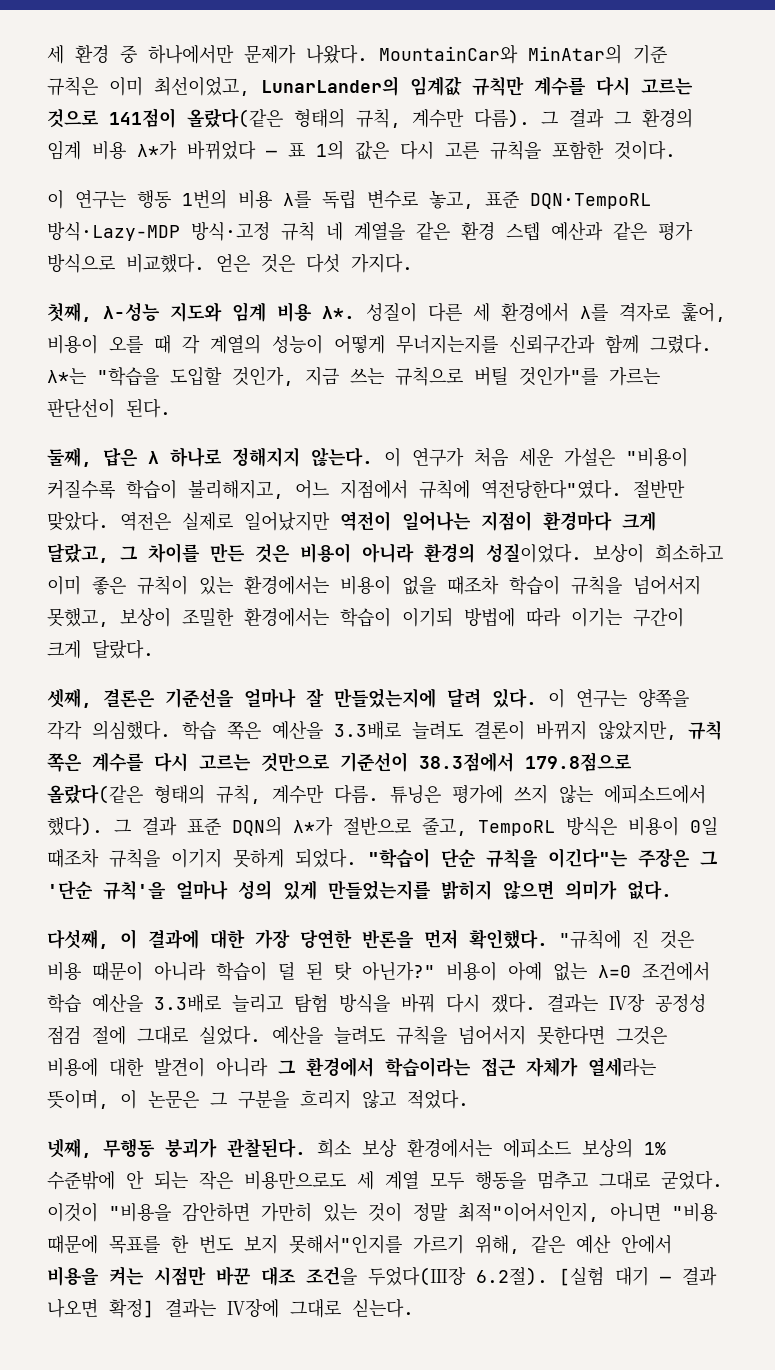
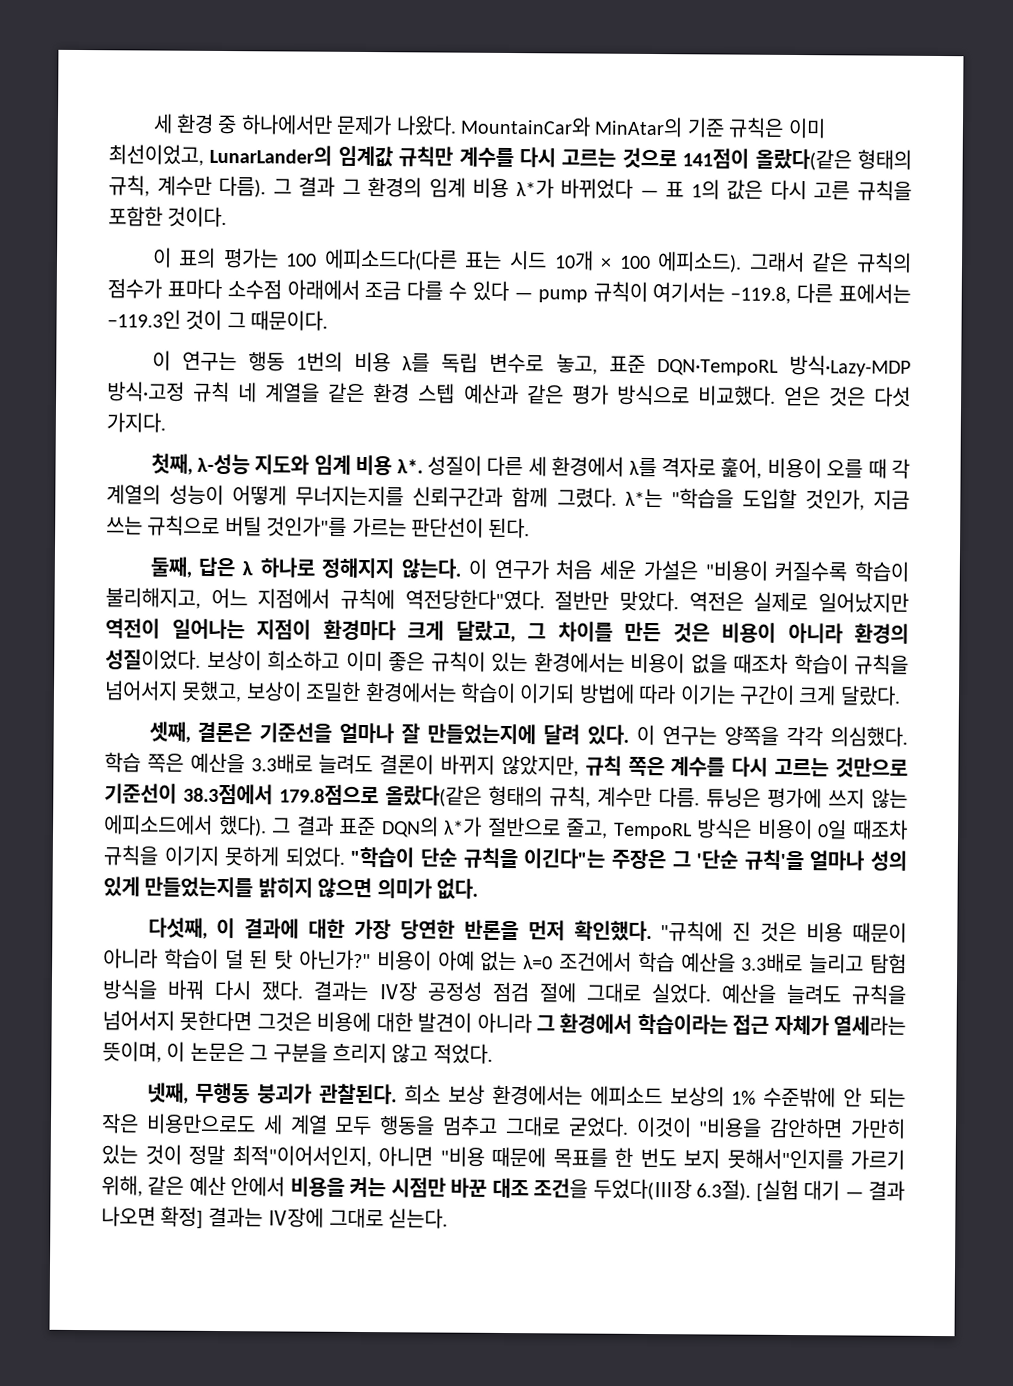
+ 이 표의 평가는 100 에피소드다(다른 표는 시드 10개 × 100 에피소드). 그래서 같은 규칙의 점수가 표마다 소수점 아래에서 조금 다를 수 있다 — pump 규칙이 여기서는 −119.8, 다른 표에서는 −119.3인 것이 그 때문이다.
- 이것이 "비용을 감안하면 가만히 있는 것이 정말 최적"이어서인지, 아니면 "비용 때문에 목표를 한 번도 보지 못해서"인지를 가르기 위해, 같은 예산 안에서 비용을 켜는 시점만 바꾼 대조 조건을 두었다(Ⅲ장 6.2절). [실험 대기 — 결과 나오면 확정] 결과는 Ⅳ장에 그대로 싣는다.
+ 이것이 "비용을 감안하면 가만히 있는 것이 정말 최적"이어서인지, 아니면 "비용 때문에 목표를 한 번도 보지 못해서"인지를 가르기 위해, 같은 예산 안에서 비용을 켜는 시점만 바꾼 대조 조건을 두었다(Ⅲ장 6.3절). [실험 대기 — 결과 나오면 확정] 결과는 Ⅳ장에 그대로 싣는다.

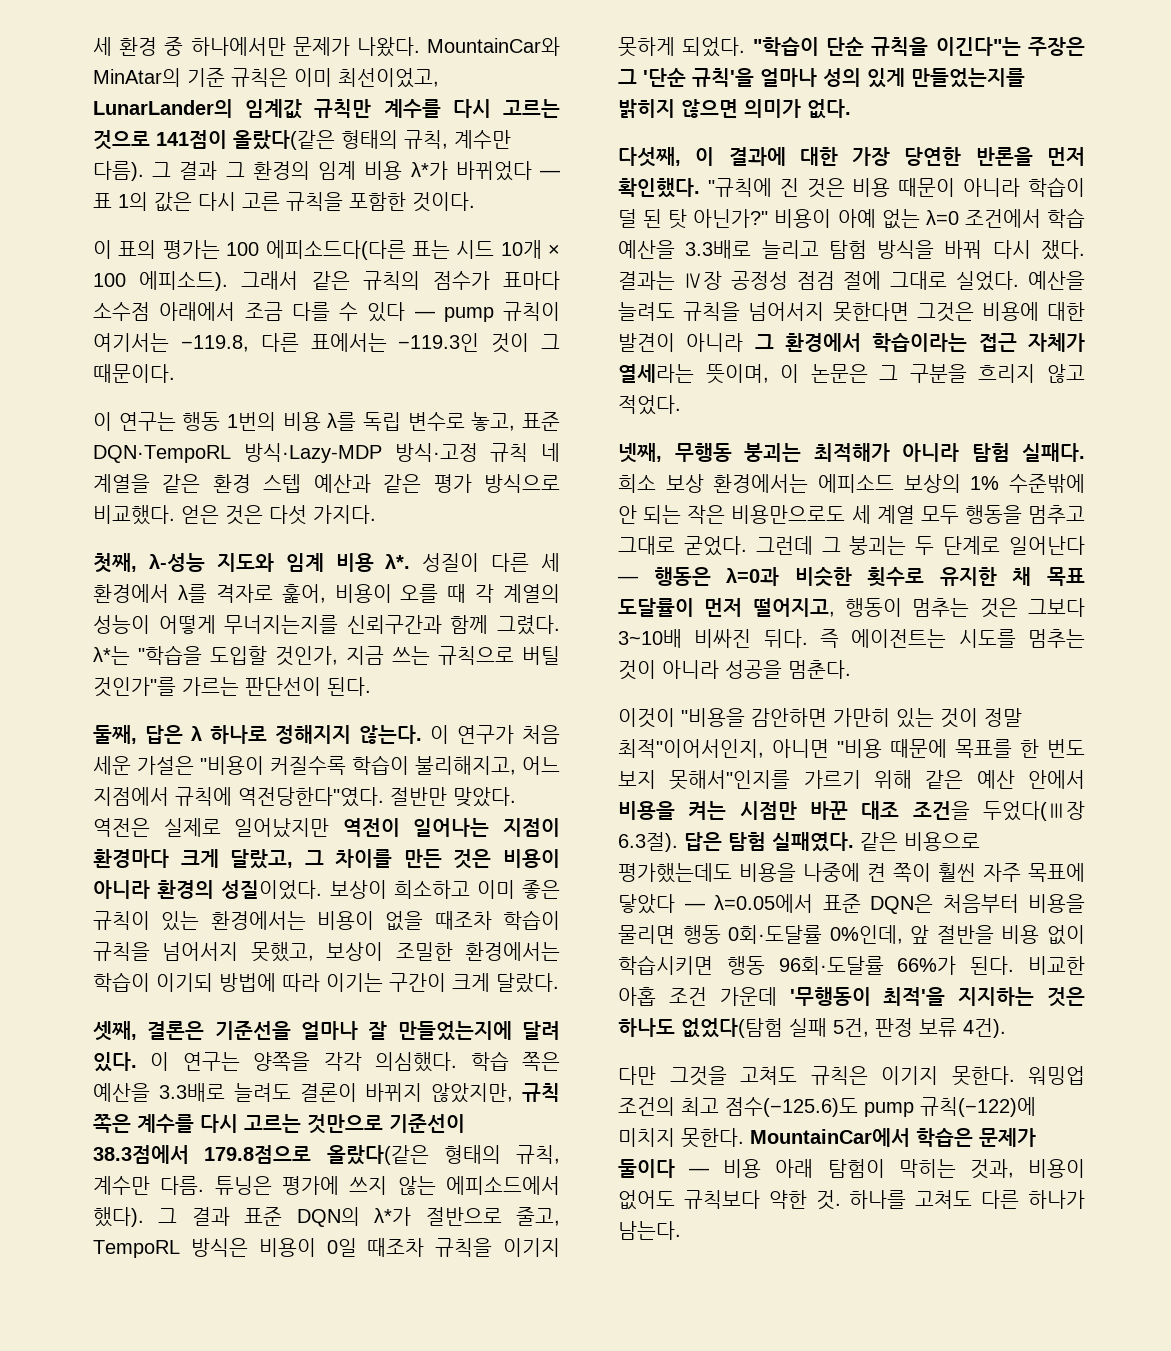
- 넷째, 무행동 붕괴가 관찰된다.
+ 넷째, 무행동 붕괴는 최적해가 아니라 탐험 실패다.
- 희소 보상 환경에서는 에피소드 보상의 1% 수준밖에 안 되는 작은 비용만으로도 세 계열 모두 행동을 멈추고 그대로 굳었다. 이것이 "비용을 감안하면 가만히 있는 것이 정말 최적"이어서인지, 아니면 "비용 때문에 목표를 한 번도 보지 못해서"인지를 가르기 위해, 같은 예산 안에서 비용을 켜는 시점만 바꾼 대조 조건을 두었다(Ⅲ장 6.3절). [실험 대기 — 결과 나오면 확정] 결과는 Ⅳ장에 그대로 싣는다.
+ 희소 보상 환경에서는 에피소드 보상의 1% 수준밖에 안 되는 작은 비용만으로도 세 계열 모두 행동을 멈추고 그대로 굳었다. 그런데 그 붕괴는 두 단계로 일어난다 — 행동은 λ=0과 비슷한 횟수로 유지한 채 목표 도달률이 먼저 떨어지고, 행동이 멈추는 것은 그보다 3~10배 비싸진 뒤다. 즉 에이전트는 시도를 멈추는 것이 아니라 성공을 멈춘다.
+ 이것이 "비용을 감안하면 가만히 있는 것이 정말 최적"이어서인지, 아니면 "비용 때문에 목표를 한 번도 보지 못해서"인지를 가르기 위해 같은 예산 안에서 비용을 켜는 시점만 바꾼 대조 조건을 두었다(Ⅲ장 6.3절). 답은 탐험 실패였다. 같은 비용으로 평가했는데도 비용을 나중에 켠 쪽이 훨씬 자주 목표에 닿았다 — λ=0.05에서 표준 DQN은 처음부터 비용을 물리면 행동 0회·도달률 0%인데, 앞 절반을 비용 없이 학습시키면 행동 96회·도달률 66%가 된다. 비교한 아홉 조건 가운데 '무행동이 최적'을 지지하는 것은 하나도 없었다(탐험 실패 5건, 판정 보류 4건).
+ 다만 그것을 고쳐도 규칙은 이기지 못한다. 워밍업 조건의 최고 점수(−125.6)도 pump 규칙(−122)에 미치지 못한다. MountainCar에서 학습은 문제가 둘이다 — 비용 아래 탐험이 막히는 것과, 비용이 없어도 규칙보다 약한 것. 하나를 고쳐도 다른 하나가 남는다.

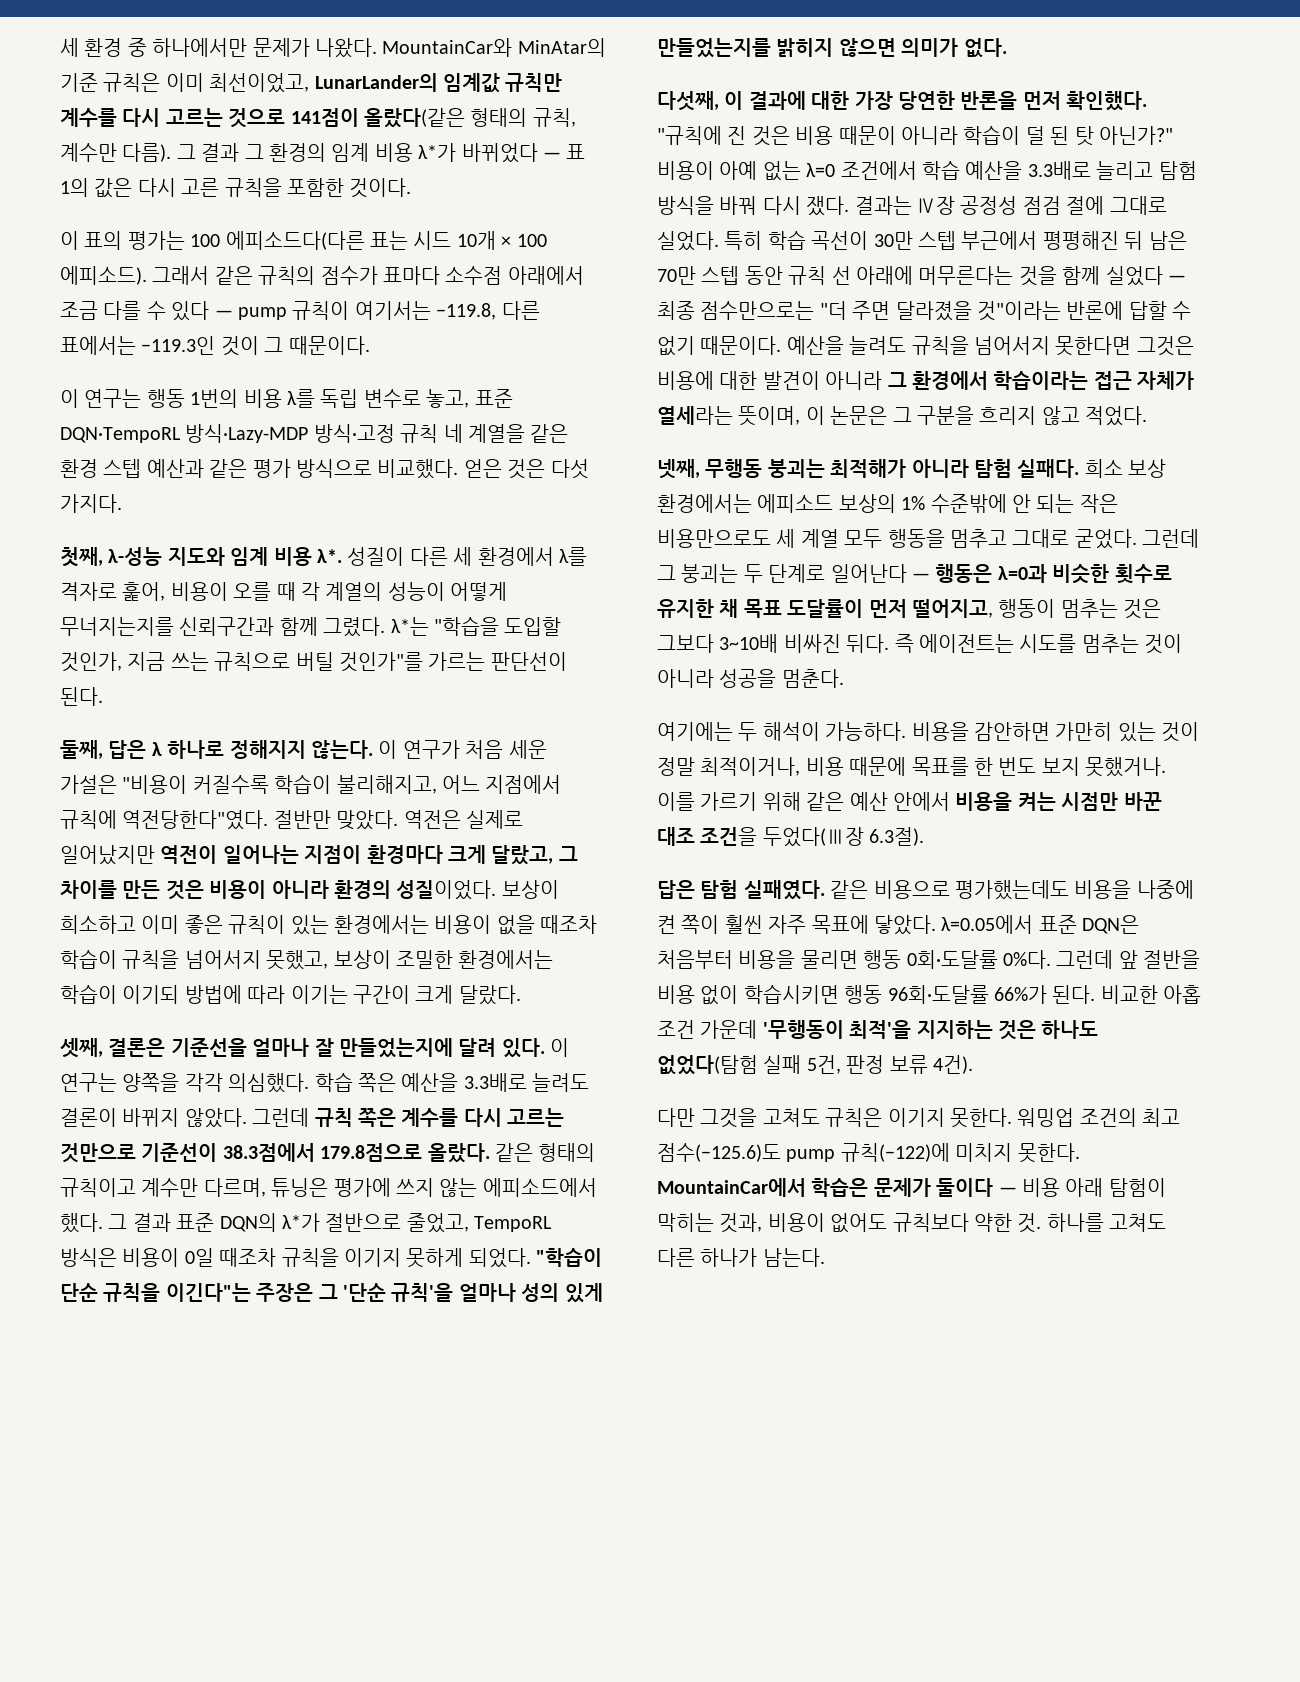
- 학습 쪽은 예산을 3.3배로 늘려도 결론이 바뀌지 않았지만, 규칙 쪽은 계수를 다시 고르는 것만으로 기준선이 38.3점에서 179.8점으로 올랐다(같은 형태의 규칙, 계수만 다름. 튜닝은 평가에 쓰지 않는 에피소드에서 했다).
+ 학습 쪽은 예산을 3.3배로 늘려도 결론이 바뀌지 않았다. 그런데 규칙 쪽은 계수를 다시 고르는 것만으로 기준선이 38.3점에서 179.8점으로 올랐다. 같은 형태의 규칙이고 계수만 다르며, 튜닝은 평가에 쓰지 않는 에피소드에서 했다.
- 그 결과 표준 DQN의 λ*가 절반으로 줄고, TempoRL 방식은 비용이 0일 때조차 규칙을 이기지 못하게 되었다.
+ 그 결과 표준 DQN의 λ*가 절반으로 줄었고, TempoRL 방식은 비용이 0일 때조차 규칙을 이기지 못하게 되었다.
+ 특히 학습 곡선이 30만 스텝 부근에서 평평해진 뒤 남은 70만 스텝 동안 규칙 선 아래에 머무른다는 것을 함께 실었다 — 최종 점수만으로는 "더 주면 달라졌을 것"이라는 반론에 답할 수 없기 때문이다.
- 이것이 "비용을 감안하면 가만히 있는 것이 정말 최적"이어서인지, 아니면 "비용 때문에 목표를 한 번도 보지 못해서"인지를 가르기 위해 같은 예산 안에서 비용을 켜는 시점만 바꾼 대조 조건을 두었다(Ⅲ장 6.3절). 답은 탐험 실패였다.
+ 여기에는 두 해석이 가능하다. 비용을 감안하면 가만히 있는 것이 정말 최적이거나, 비용 때문에 목표를 한 번도 보지 못했거나. 이를 가르기 위해 같은 예산 안에서 비용을 켜는 시점만 바꾼 대조 조건을 두었다(Ⅲ장 6.3절).
+ 답은 탐험 실패였다.
- 같은 비용으로 평가했는데도 비용을 나중에 켠 쪽이 훨씬 자주 목표에 닿았다 — λ=0.05에서 표준 DQN은 처음부터 비용을 물리면 행동 0회·도달률 0%인데, 앞 절반을 비용 없이 학습시키면 행동 96회·도달률 66%가 된다.
+ 같은 비용으로 평가했는데도 비용을 나중에 켠 쪽이 훨씬 자주 목표에 닿았다. λ=0.05에서 표준 DQN은 처음부터 비용을 물리면 행동 0회·도달률 0%다. 그런데 앞 절반을 비용 없이 학습시키면 행동 96회·도달률 66%가 된다.

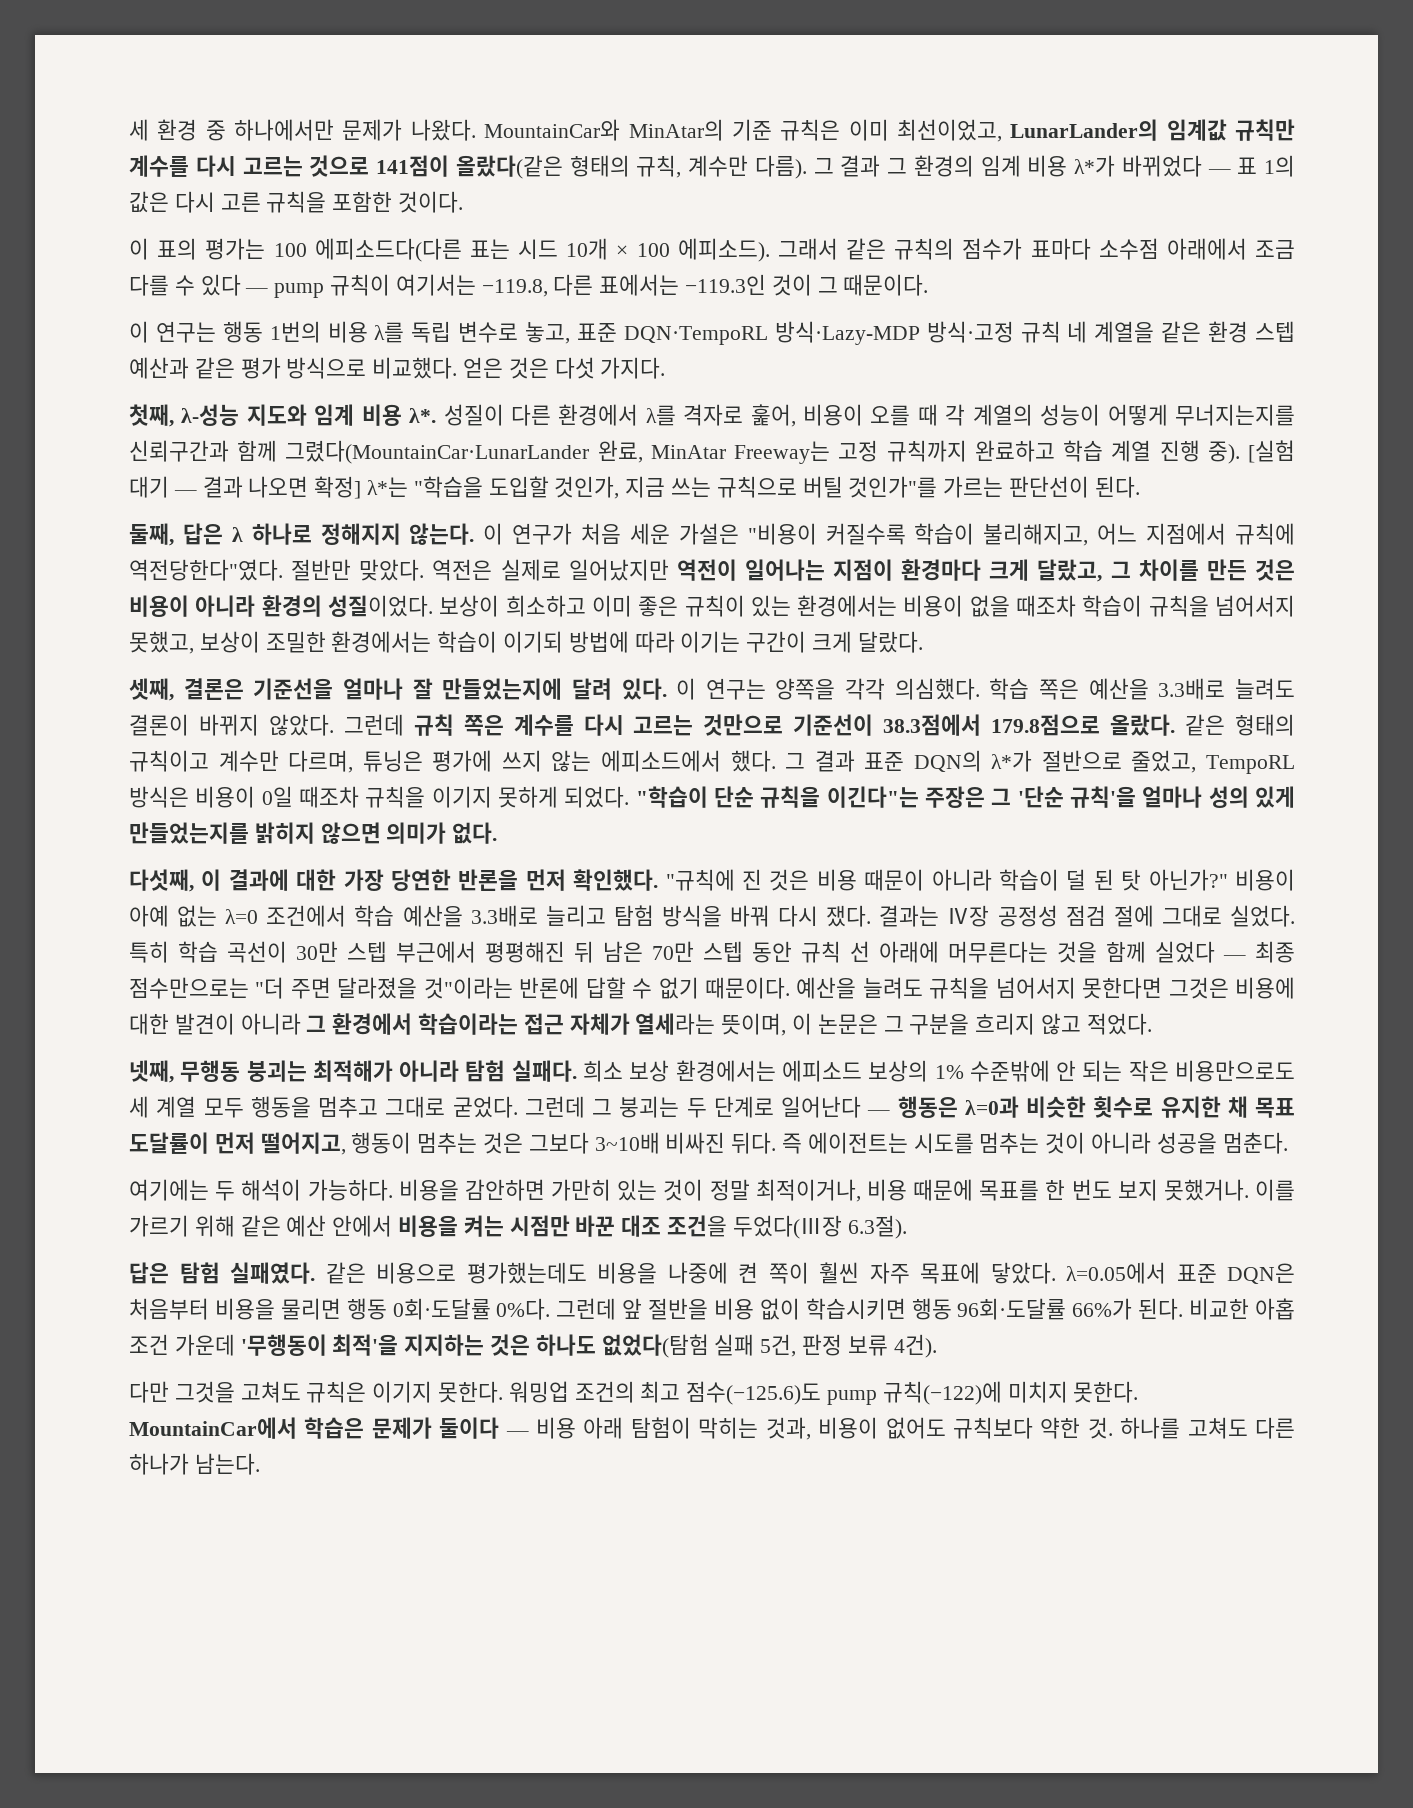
- 성질이 다른 세 환경에서 λ를 격자로 훑어, 비용이 오를 때 각 계열의 성능이 어떻게 무너지는지를 신뢰구간과 함께 그렸다. λ*는 "학습을 도입할 것인가, 지금 쓰는 규칙으로 버틸 것인가"를 가르는 판단선이 된다.
+ 성질이 다른 환경에서 λ를 격자로 훑어, 비용이 오를 때 각 계열의 성능이 어떻게 무너지는지를 신뢰구간과 함께 그렸다(MountainCar·LunarLander 완료, MinAtar Freeway는 고정 규칙까지 완료하고 학습 계열 진행 중). [실험 대기 — 결과 나오면 확정] λ*는 "학습을 도입할 것인가, 지금 쓰는 규칙으로 버틸 것인가"를 가르는 판단선이 된다.

